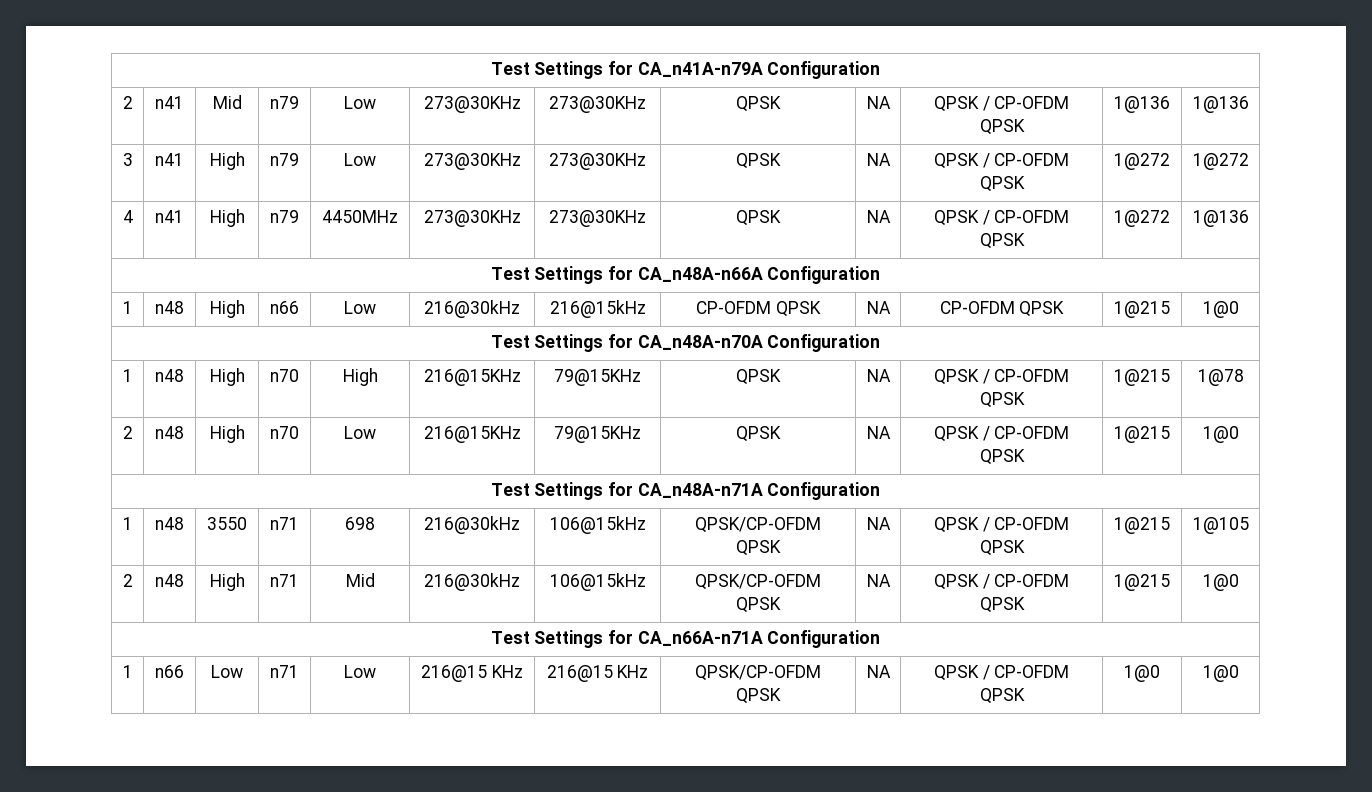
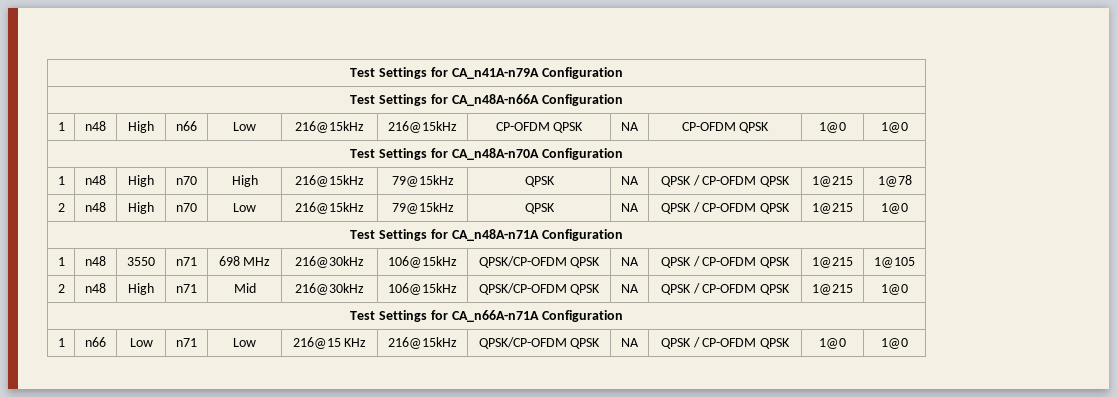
- 2 | n41 | Mid | n79 | Low | 273@30KHz | 273@30KHz | QPSK | NA | QPSK / CP-OFDM QPSK | 1@136 | 1@136
- 3 | n41 | High | n79 | Low | 273@30KHz | 273@30KHz | QPSK | NA | QPSK / CP-OFDM QPSK | 1@272 | 1@272
- 4 | n41 | High | n79 | 4450MHz | 273@30KHz | 273@30KHz | QPSK | NA | QPSK / CP-OFDM QPSK | 1@272 | 1@136
- 1 | n48 | High | n66 | Low | 216@30kHz | 216@15kHz | CP-OFDM QPSK | NA | CP-OFDM QPSK | 1@215 | 1@0
+ 1 | n48 | High | n66 | Low | 216@15kHz | 216@15kHz | CP-OFDM QPSK | NA | CP-OFDM QPSK | 1@0 | 1@0
- 1 | n48 | High | n70 | High | 216@15KHz | 79@15KHz | QPSK | NA | QPSK / CP-OFDM QPSK | 1@215 | 1@78
+ 1 | n48 | High | n70 | High | 216@15kHz | 79@15kHz | QPSK | NA | QPSK / CP-OFDM QPSK | 1@215 | 1@78
- 2 | n48 | High | n70 | Low | 216@15KHz | 79@15KHz | QPSK | NA | QPSK / CP-OFDM QPSK | 1@215 | 1@0
+ 2 | n48 | High | n70 | Low | 216@15kHz | 79@15kHz | QPSK | NA | QPSK / CP-OFDM QPSK | 1@215 | 1@0
- 1 | n48 | 3550 | n71 | 698 | 216@30kHz | 106@15kHz | QPSK/CP-OFDM QPSK | NA | QPSK / CP-OFDM QPSK | 1@215 | 1@105
+ 1 | n48 | 3550 | n71 | 698 MHz | 216@30kHz | 106@15kHz | QPSK/CP-OFDM QPSK | NA | QPSK / CP-OFDM QPSK | 1@215 | 1@105
- 1 | n66 | Low | n71 | Low | 216@15 KHz | 216@15 KHz | QPSK/CP-OFDM QPSK | NA | QPSK / CP-OFDM QPSK | 1@0 | 1@0
+ 1 | n66 | Low | n71 | Low | 216@15 KHz | 216@15kHz | QPSK/CP-OFDM QPSK | NA | QPSK / CP-OFDM QPSK | 1@0 | 1@0

